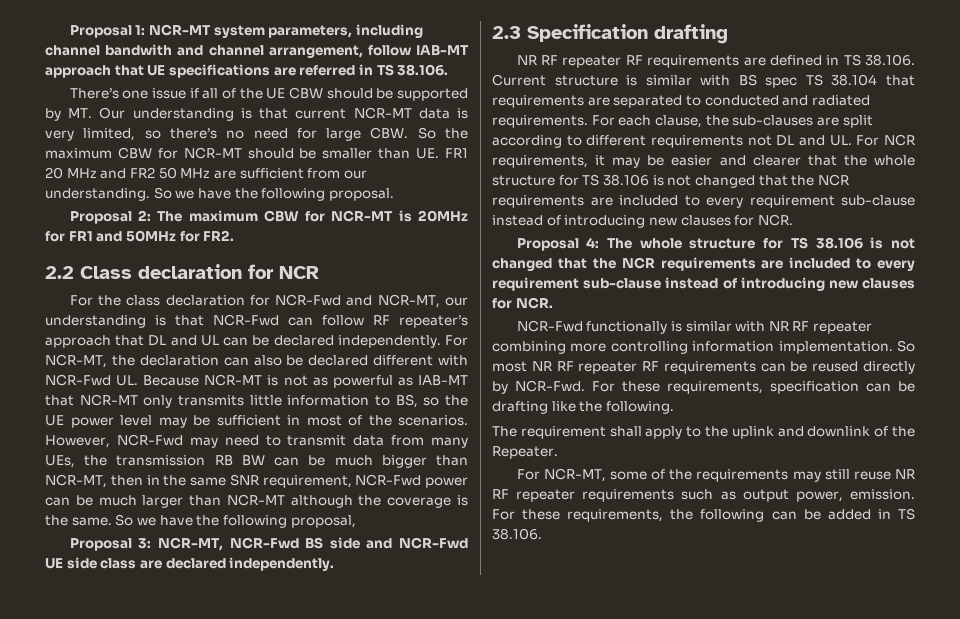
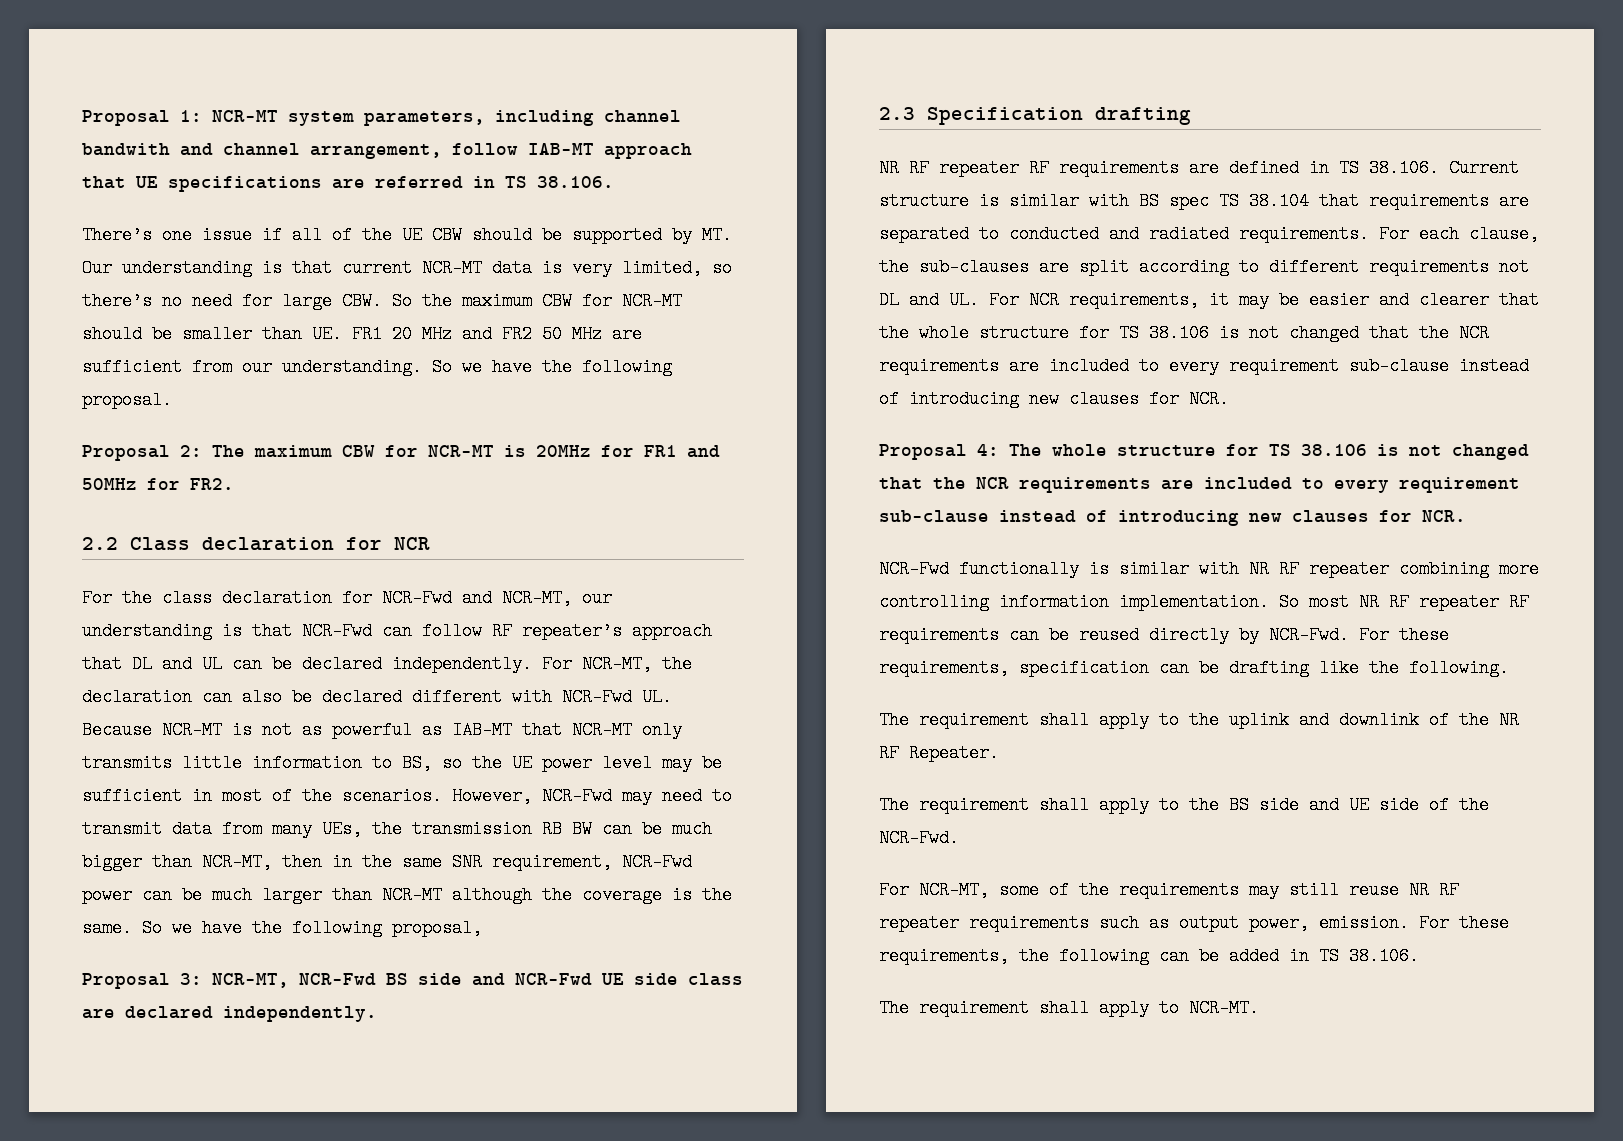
- The requirement shall apply to the uplink and downlink of the Repeater.
+ The requirement shall apply to the uplink and downlink of the NR RF Repeater.
+ The requirement shall apply to the BS side and UE side of the NCR-Fwd.
+ The requirement shall apply to NCR-MT.

